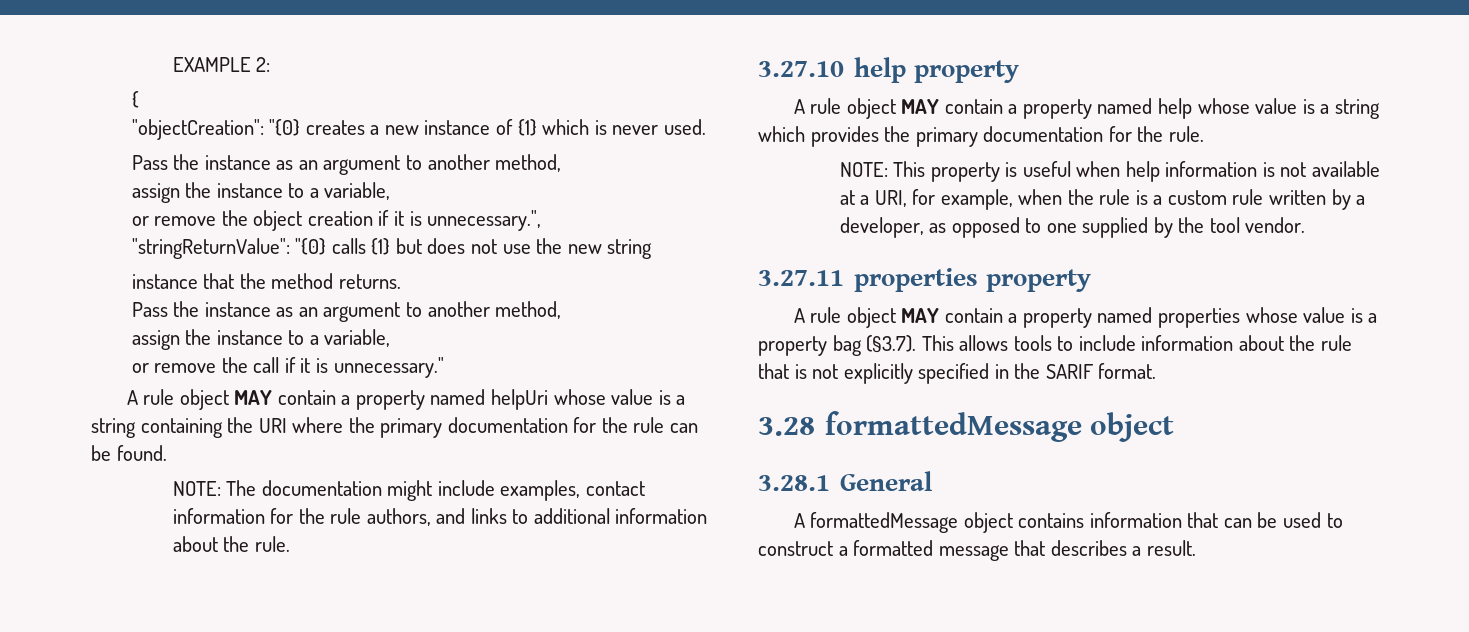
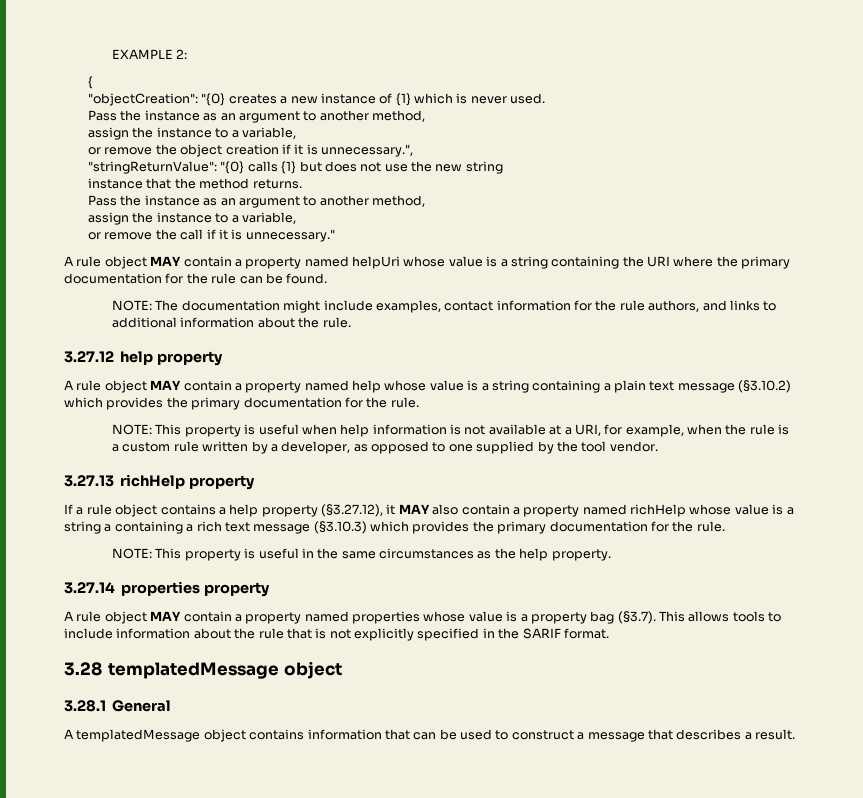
- 3.27.10 help property
+ 3.27.12 help property
- A rule object MAY contain a property named help whose value is a string which provides the primary documentation for the rule.
+ A rule object MAY contain a property named help whose value is a string containing a plain text message (§3.10.2) which provides the primary documentation for the rule.
- 3.27.11 properties property
+ 3.27.13 richHelp property
+ If a rule object contains a help property (§3.27.12), it MAY also contain a property named richHelp whose value is a string a containing a rich text message (§3.10.3) which provides the primary documentation for the rule.
+ NOTE: This property is useful in the same circumstances as the help property.
+ 3.27.14 properties property
- 3.28 formattedMessage object
+ 3.28 templatedMessage object
- A formattedMessage object contains information that can be used to construct a formatted message that describes a result.
+ A templatedMessage object contains information that can be used to construct a message that describes a result.

